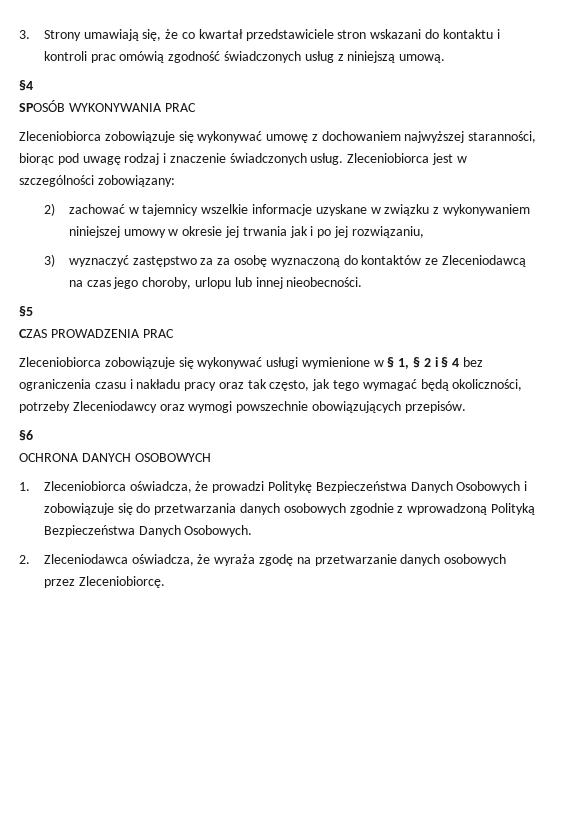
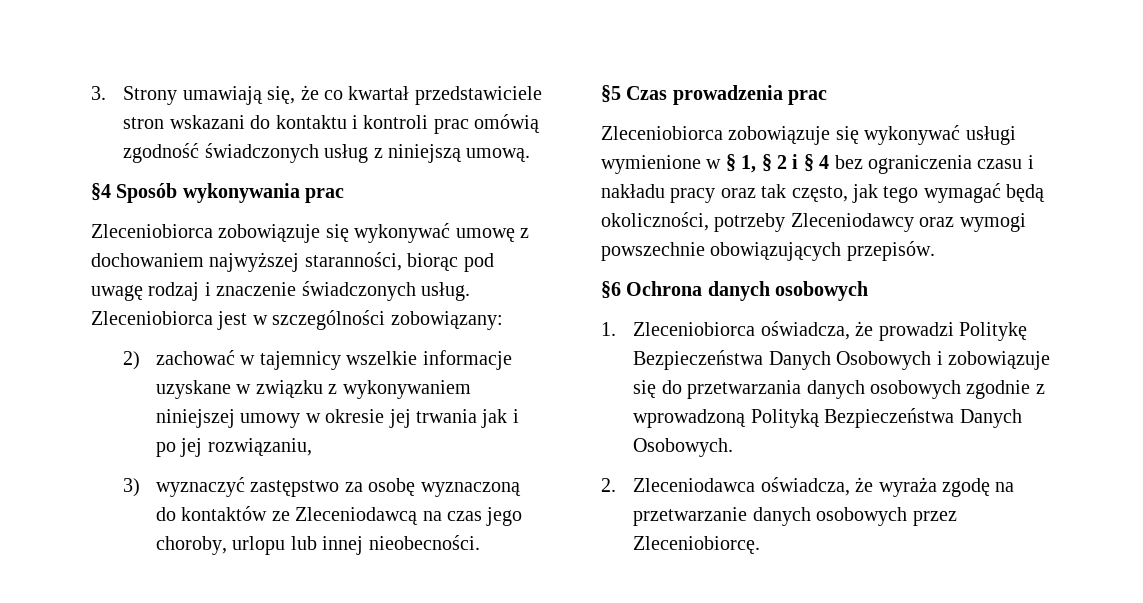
- §4
- SPOSÓB WYKONYWANIA PRAC
+ §4 Sposób wykonywania prac
- 3) wyznaczyć zastępstwo za za osobę wyznaczoną do kontaktów ze Zleceniodawcą na czas jego choroby, urlopu lub innej nieobecności.
+ 3) wyznaczyć zastępstwo za osobę wyznaczoną do kontaktów ze Zleceniodawcą na czas jego choroby, urlopu lub innej nieobecności.
- §5
- CZAS PROWADZENIA PRAC
+ §5 Czas prowadzenia prac
- §6
- OCHRONA DANYCH OSOBOWYCH
+ §6 Ochrona danych osobowych

